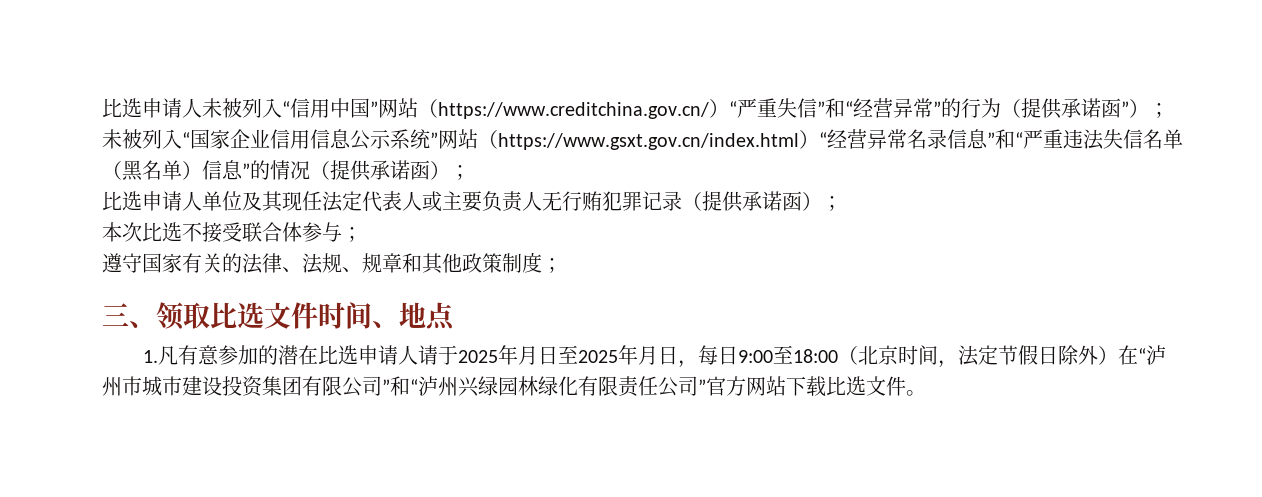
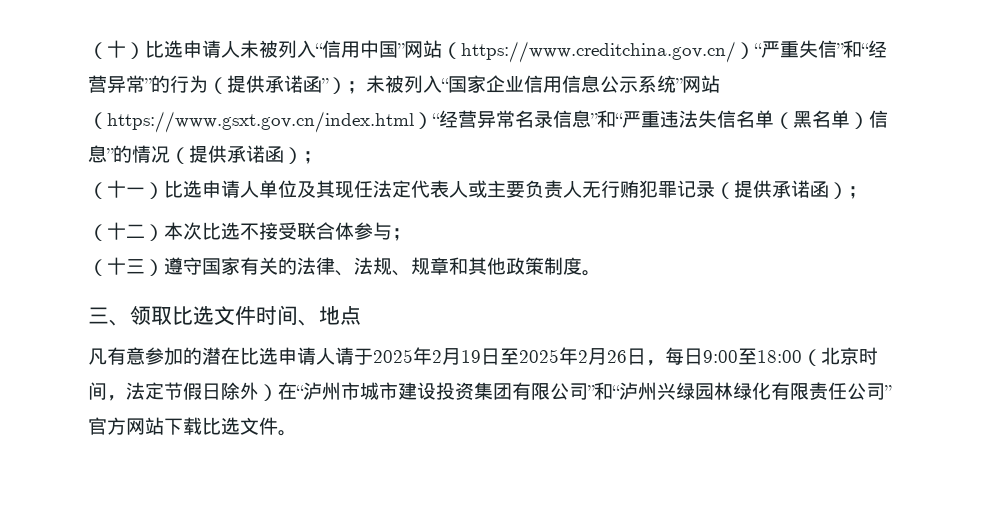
- 比选申请人未被列入“信用中国”网站（https://www.creditchina.gov.cn/）“严重失信”和“经营异常”的行为（提供承诺函”）；
+ （十）比选申请人未被列入“信用中国”网站（https://www.creditchina.gov.cn/）“严重失信”和“经营异常”的行为（提供承诺函”）；
- 比选申请人单位及其现任法定代表人或主要负责人无行贿犯罪记录（提供承诺函）；
+ （十一）比选申请人单位及其现任法定代表人或主要负责人无行贿犯罪记录（提供承诺函）；
- 本次比选不接受联合体参与；
+ （十二）本次比选不接受联合体参与；
- 遵守国家有关的法律、法规、规章和其他政策制度；
+ （十三）遵守国家有关的法律、法规、规章和其他政策制度。
- 1.凡有意参加的潜在比选申请人请于2025年月日至2025年月日，每日9:00至18:00（北京时间，法定节假日除外）在“泸州市城市建设投资集团有限公司”和“泸州兴绿园林绿化有限责任公司”官方网站下载比选文件。
+ 凡有意参加的潜在比选申请人请于2025年2月19日至2025年2月26日，每日9:00至18:00（北京时间，法定节假日除外）在“泸州市城市建设投资集团有限公司”和“泸州兴绿园林绿化有限责任公司”官方网站下载比选文件。

